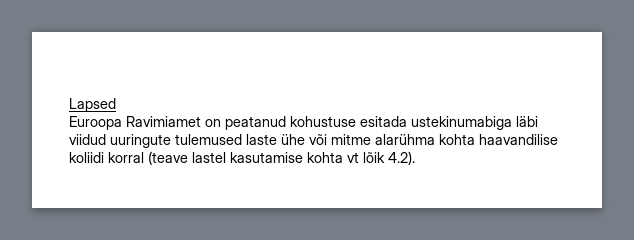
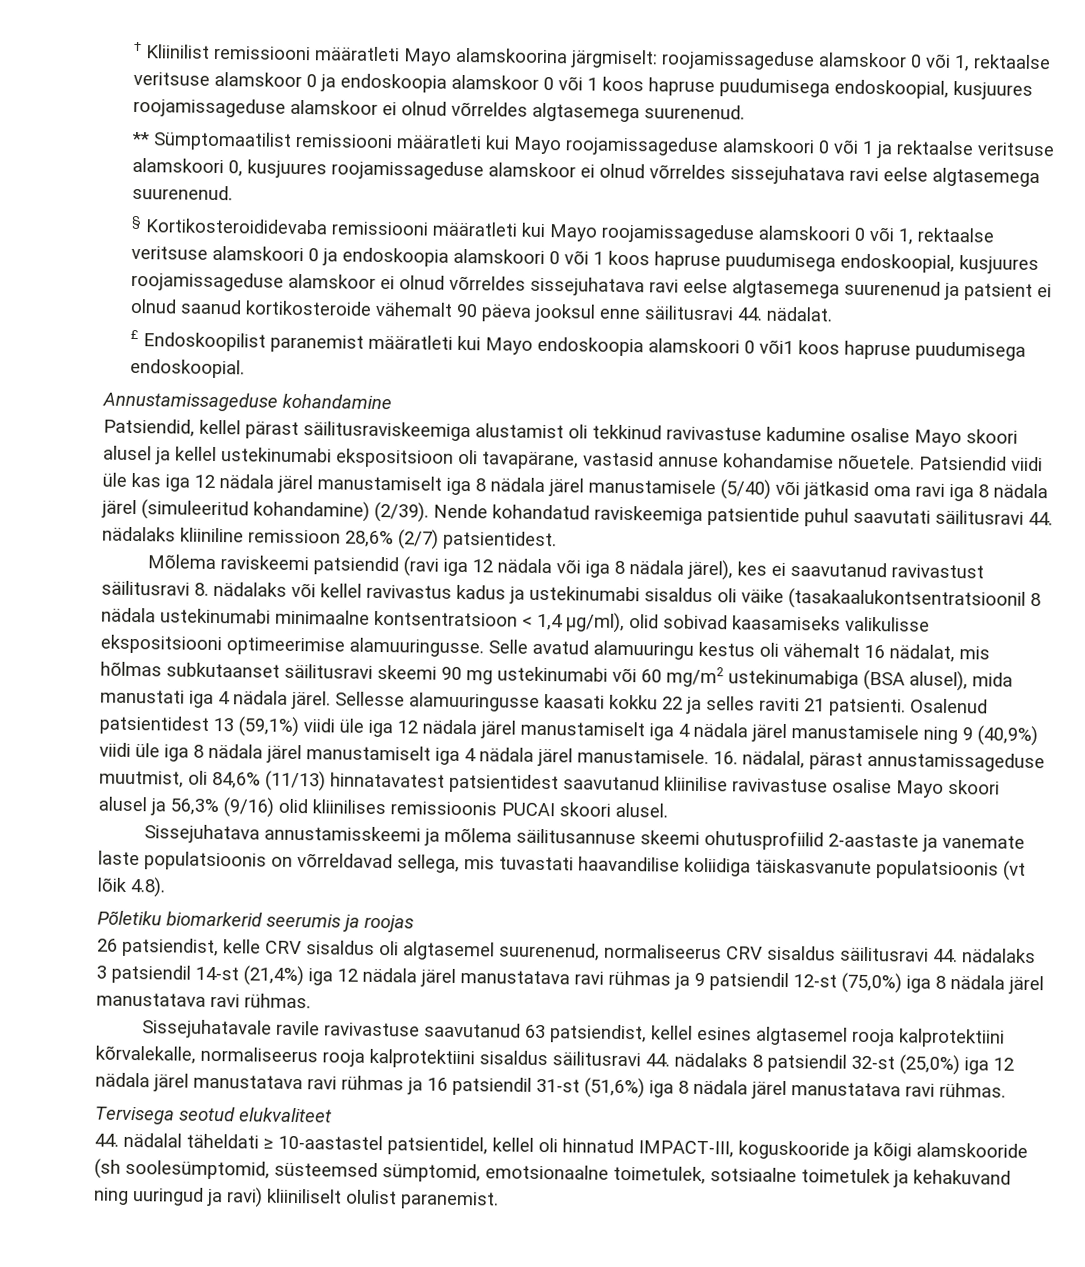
- Lapsed
- Euroopa Ravimiamet on peatanud kohustuse esitada ustekinumabiga läbi viidud uuringute tulemused laste ühe või mitme alarühma kohta haavandilise koliidi korral (teave lastel kasutamise kohta vt lõik 4.2).
+ † Kliinilist remissiooni määratleti Mayo alamskoorina järgmiselt: roojamissageduse alamskoor 0 või 1, rektaalse veritsuse alamskoor 0 ja endoskoopia alamskoor 0 või 1 koos hapruse puudumisega endoskoopial, kusjuures roojamissageduse alamskoor ei olnud võrreldes algtasemega suurenenud.
+ ** Sümptomaatilist remissiooni määratleti kui Mayo roojamissageduse alamskoori 0 või 1 ja rektaalse veritsuse alamskoori 0, kusjuures roojamissageduse alamskoor ei olnud võrreldes sissejuhatava ravi eelse algtasemega suurenenud.
+ § Kortikosteroididevaba remissiooni määratleti kui Mayo roojamissageduse alamskoori 0 või 1, rektaalse veritsuse alamskoori 0 ja endoskoopia alamskoori 0 või 1 koos hapruse puudumisega endoskoopial, kusjuures roojamissageduse alamskoor ei olnud võrreldes sissejuhatava ravi eelse algtasemega suurenenud ja patsient ei olnud saanud kortikosteroide vähemalt 90 päeva jooksul enne säilitusravi 44. nädalat.
+ £ Endoskoopilist paranemist määratleti kui Mayo endoskoopia alamskoori 0 või1 koos hapruse puudumisega endoskoopial.
+ Annustamissageduse kohandamine
+ Patsiendid, kellel pärast säilitusraviskeemiga alustamist oli tekkinud ravivastuse kadumine osalise Mayo skoori alusel ja kellel ustekinumabi ekspositsioon oli tavapärane, vastasid annuse kohandamise nõuetele. Patsiendid viidi üle kas iga 12 nädala järel manustamiselt iga 8 nädala järel manustamisele (5/40) või jätkasid oma ravi iga 8 nädala järel (simuleeritud kohandamine) (2/39). Nende kohandatud raviskeemiga patsientide puhul saavutati säilitusravi 44. nädalaks kliiniline remissioon 28,6% (2/7) patsientidest.
+ Mõlema raviskeemi patsiendid (ravi iga 12 nädala või iga 8 nädala järel), kes ei saavutanud ravivastust säilitusravi 8. nädalaks või kellel ravivastus kadus ja ustekinumabi sisaldus oli väike (tasakaalukontsentratsioonil 8 nädala ustekinumabi minimaalne kontsentratsioon < 1,4 µg/ml), olid sobivad kaasamiseks valikulisse ekspositsiooni optimeerimise alamuuringusse. Selle avatud alamuuringu kestus oli vähemalt 16 nädalat, mis hõlmas subkutaanset säilitusravi skeemi 90 mg ustekinumabi või 60 mg/m2 ustekinumabiga (BSA alusel), mida manustati iga 4 nädala järel. Sellesse alamuuringusse kaasati kokku 22 ja selles raviti 21 patsienti. Osalenud patsientidest 13 (59,1%) viidi üle iga 12 nädala järel manustamiselt iga 4 nädala järel manustamisele ning 9 (40,9%) viidi üle iga 8 nädala järel manustamiselt iga 4 nädala järel manustamisele. 16. nädalal, pärast annustamissageduse muutmist, oli 84,6% (11/13) hinnatavatest patsientidest saavutanud kliinilise ravivastuse osalise Mayo skoori alusel ja 56,3% (9/16) olid kliinilises remissioonis PUCAI skoori alusel.
+ Sissejuhatava annustamisskeemi ja mõlema säilitusannuse skeemi ohutusprofiilid 2-aastaste ja vanemate laste populatsioonis on võrreldavad sellega, mis tuvastati haavandilise koliidiga täiskasvanute populatsioonis (vt lõik 4.8).
+ Põletiku biomarkerid seerumis ja roojas
+ 26 patsiendist, kelle CRV sisaldus oli algtasemel suurenenud, normaliseerus CRV sisaldus säilitusravi 44. nädalaks 3 patsiendil 14-st (21,4%) iga 12 nädala järel manustatava ravi rühmas ja 9 patsiendil 12-st (75,0%) iga 8 nädala järel manustatava ravi rühmas.
+ Sissejuhatavale ravile ravivastuse saavutanud 63 patsiendist, kellel esines algtasemel rooja kalprotektiini kõrvalekalle, normaliseerus rooja kalprotektiini sisaldus säilitusravi 44. nädalaks 8 patsiendil 32-st (25,0%) iga 12 nädala järel manustatava ravi rühmas ja 16 patsiendil 31-st (51,6%) iga 8 nädala järel manustatava ravi rühmas.
+ Tervisega seotud elukvaliteet
+ 44. nädalal täheldati ≥ 10-aastastel patsientidel, kellel oli hinnatud IMPACT-III, koguskooride ja kõigi alamskooride (sh soolesümptomid, süsteemsed sümptomid, emotsionaalne toimetulek, sotsiaalne toimetulek ja kehakuvand ning uuringud ja ravi) kliiniliselt olulist paranemist.

